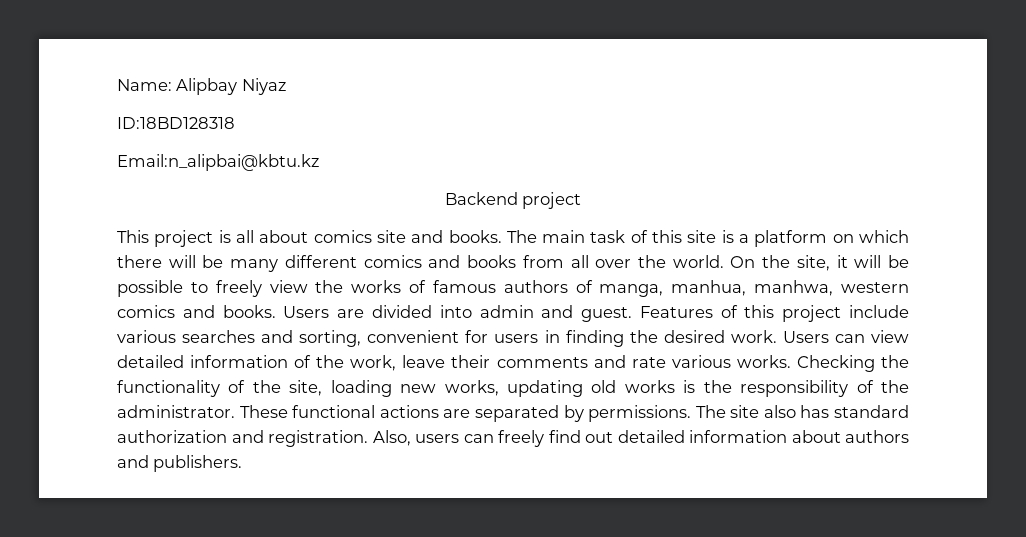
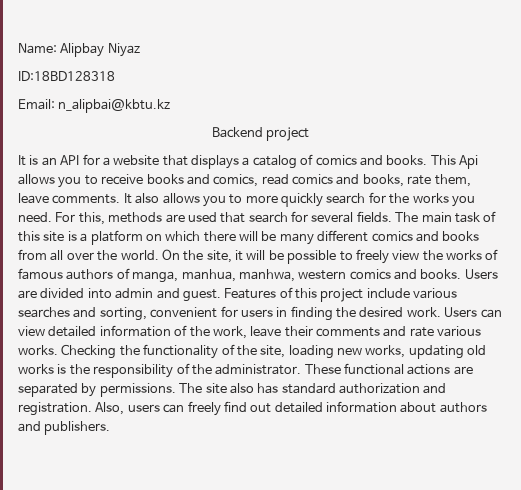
- Email:n_alipbai@kbtu.kz
+ Email: n_alipbai@kbtu.kz
- This project is all about comics site and books.
+ It is an API for a website that displays a catalog of comics and books. This Api allows you to receive books and comics, read comics and books, rate them, leave comments. It also allows you to more quickly search for the works you need. For this, methods are used that search for several fields.

